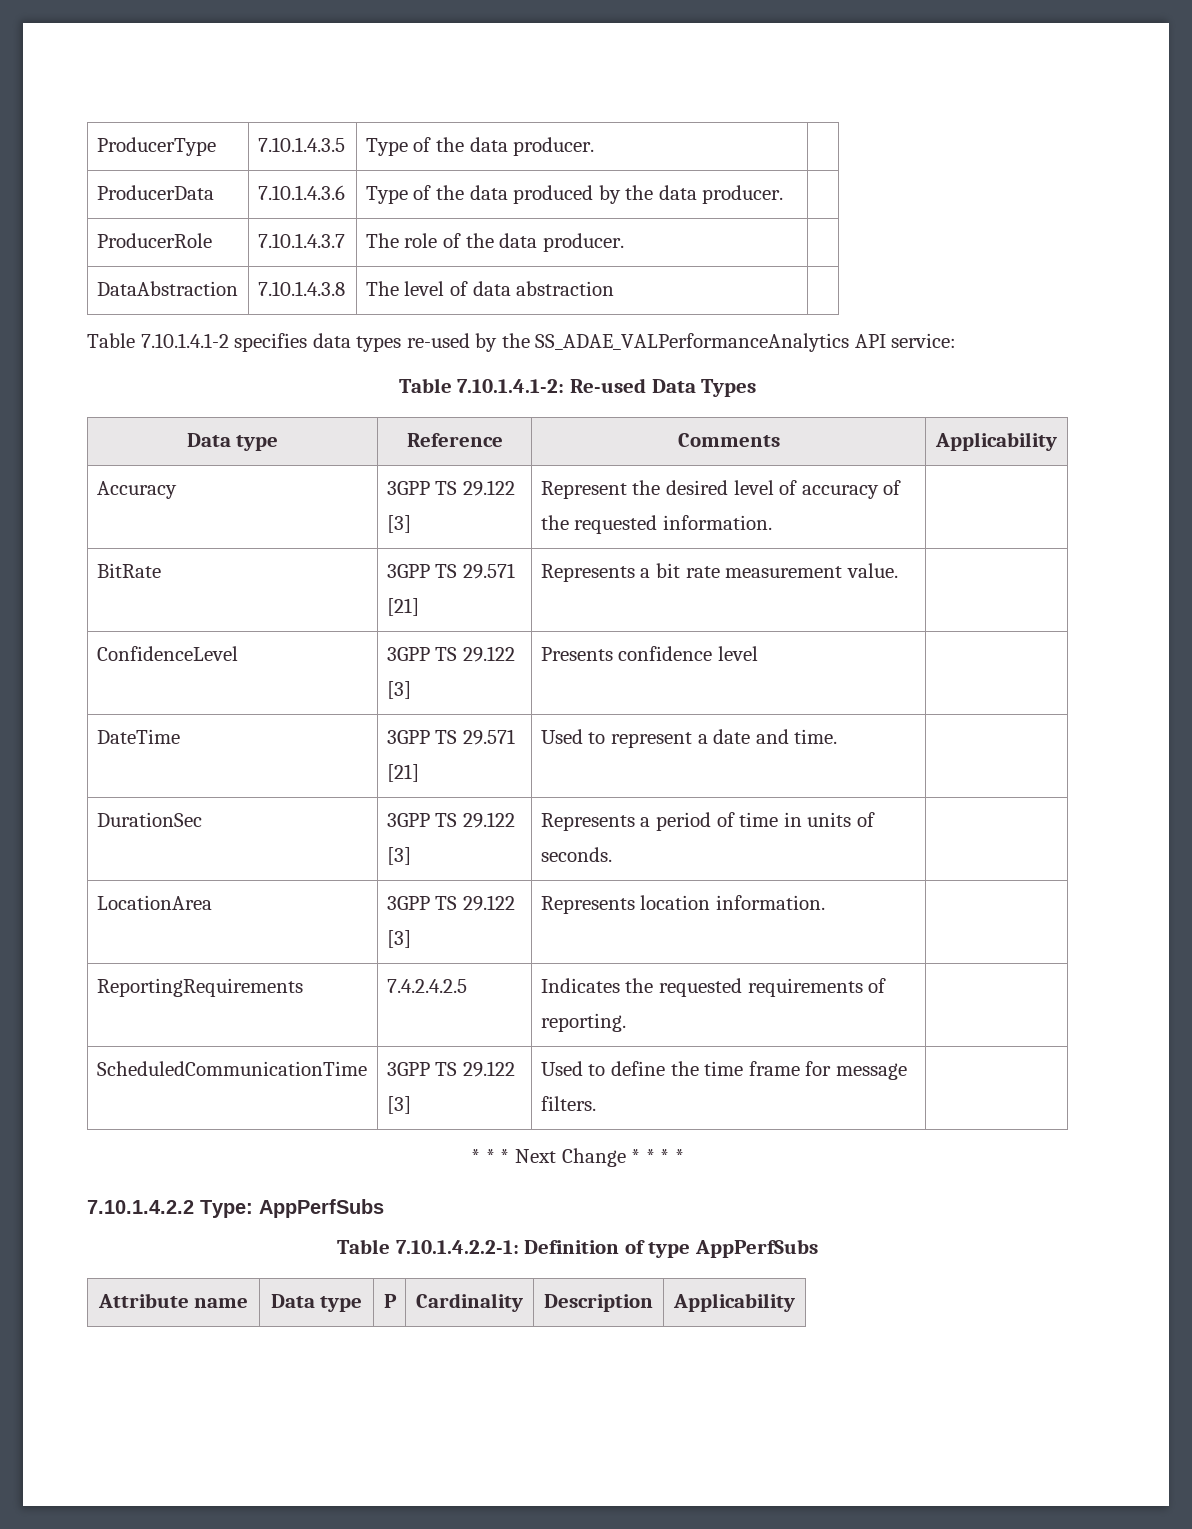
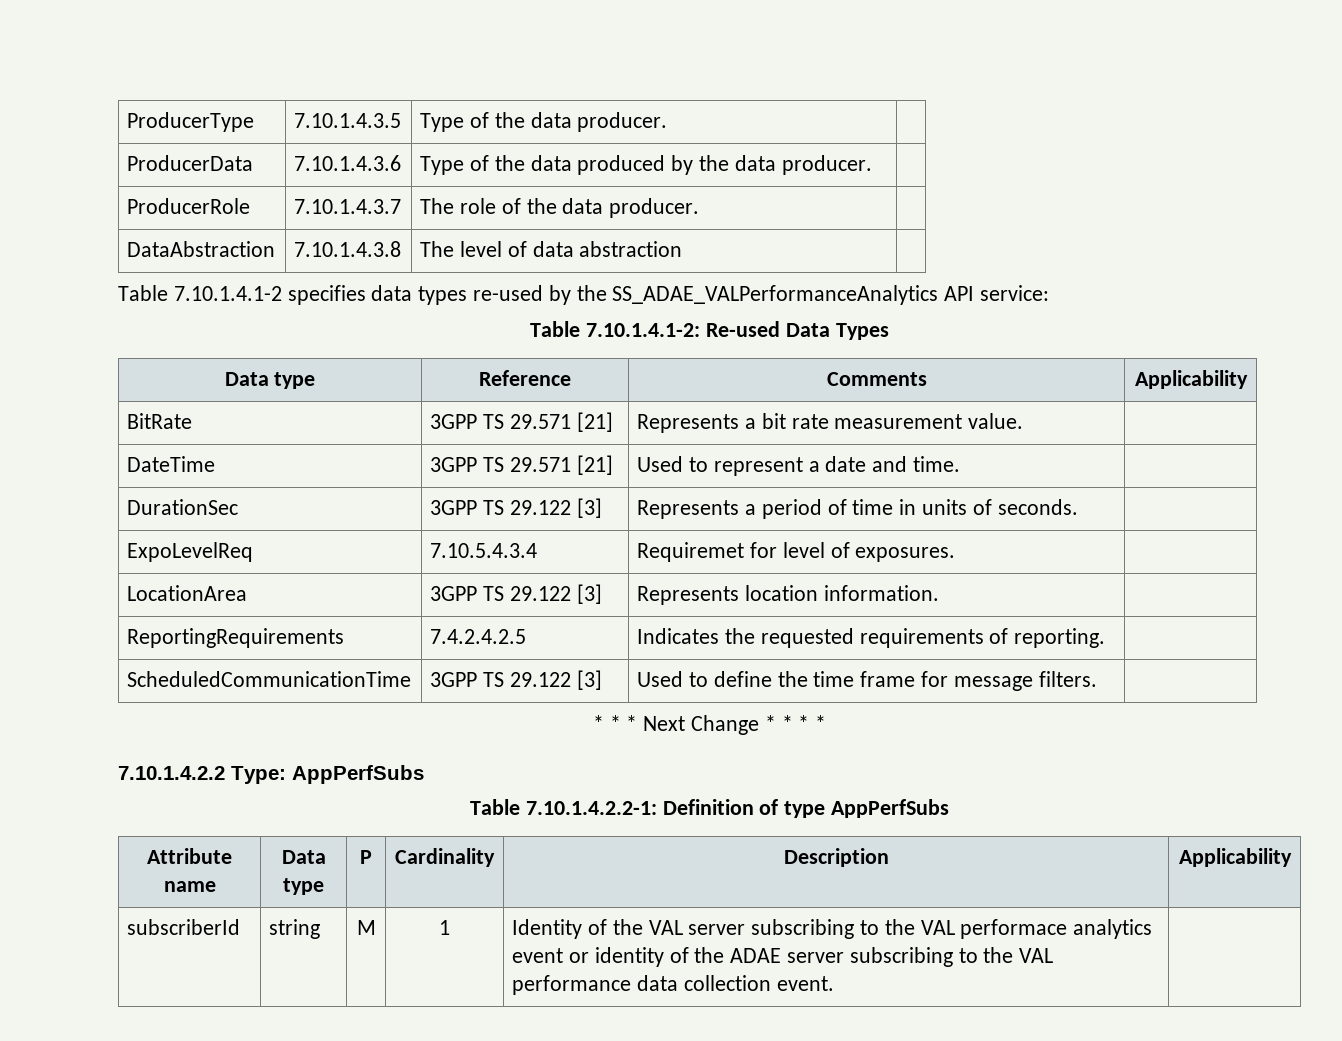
- Accuracy | 3GPP TS 29.122 [3] | Represent the desired level of accuracy of the requested information. |
- ConfidenceLevel | 3GPP TS 29.122 [3] | Presents confidence level |
+ ExpoLevelReq | 7.10.5.4.3.4 | Requiremet for level of exposures. |
+ subscriberId | string | M | 1 | Identity of the VAL server subscribing to the VAL performace analytics event or identity of the ADAE server subscribing to the VAL performance data collection event. |

